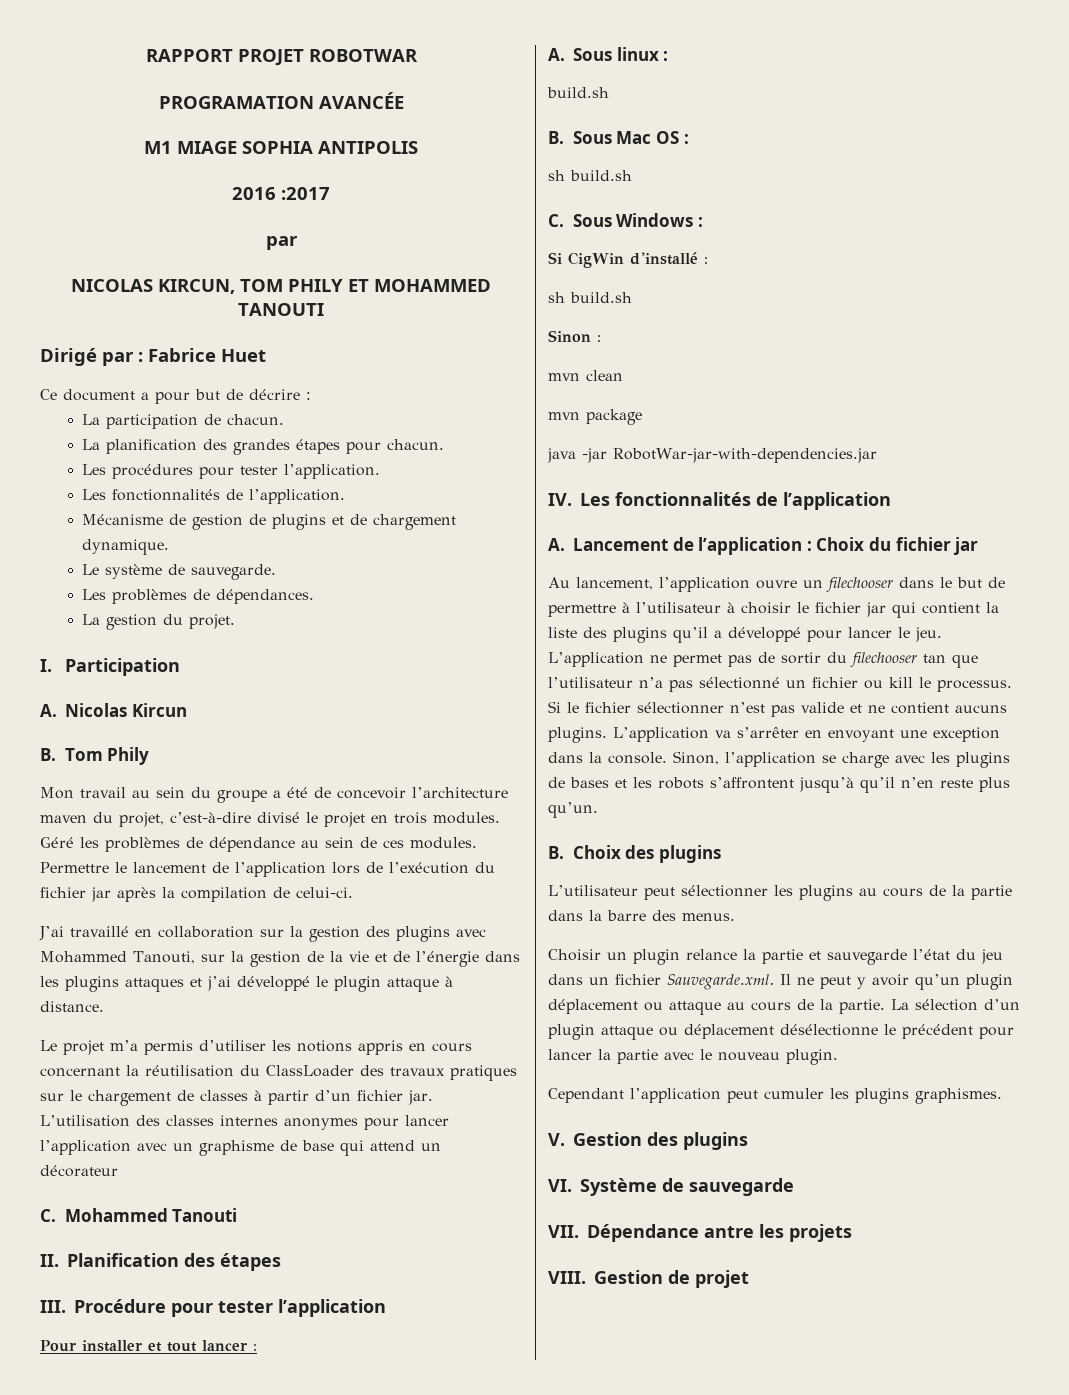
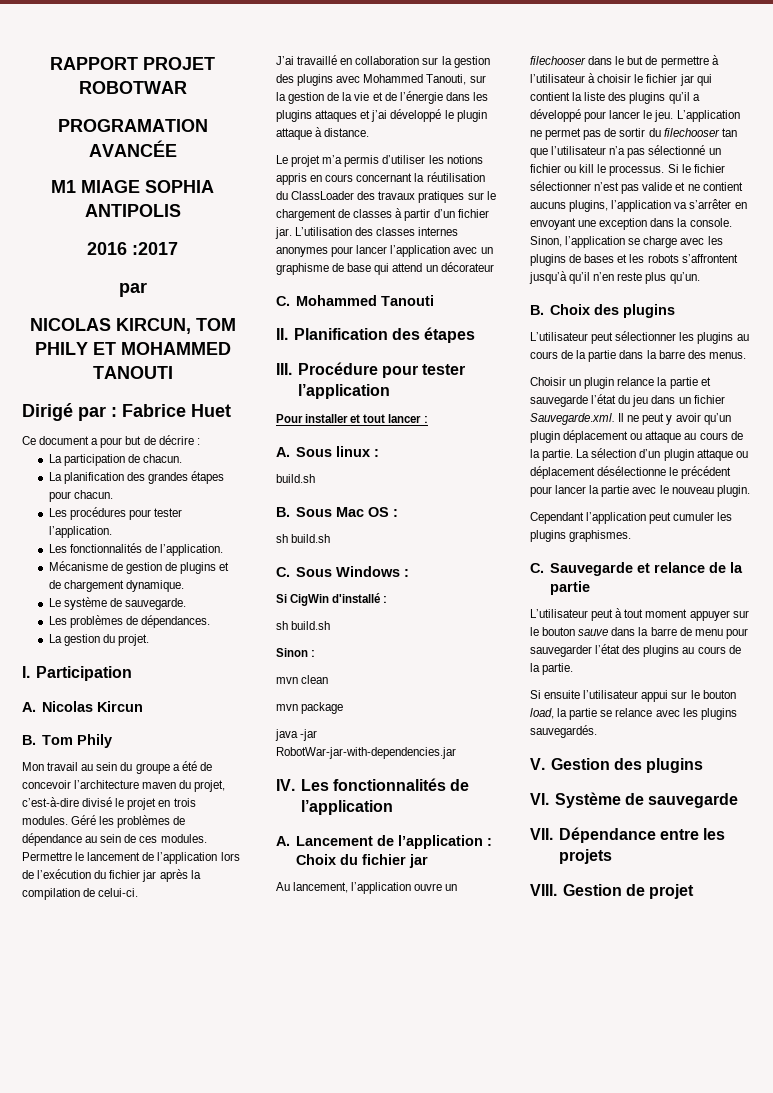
- Si le fichier sélectionner n’est pas valide et ne contient aucuns plugins. L’application va s’arrêter en envoyant une exception dans la console.
+ Si le fichier sélectionner n’est pas valide et ne contient aucuns plugins, l’application va s’arrêter en envoyant une exception dans la console.
+ C. Sauvegarde et relance de la partie
+ L’utilisateur peut à tout moment appuyer sur le bouton sauve dans la barre de menu pour sauvegarder l’état des plugins au cours de la partie.
+ Si ensuite l’utilisateur appui sur le bouton load, la partie se relance avec les plugins sauvegardés.
- VII. Dépendance antre les projets
+ VII. Dépendance entre les projets

